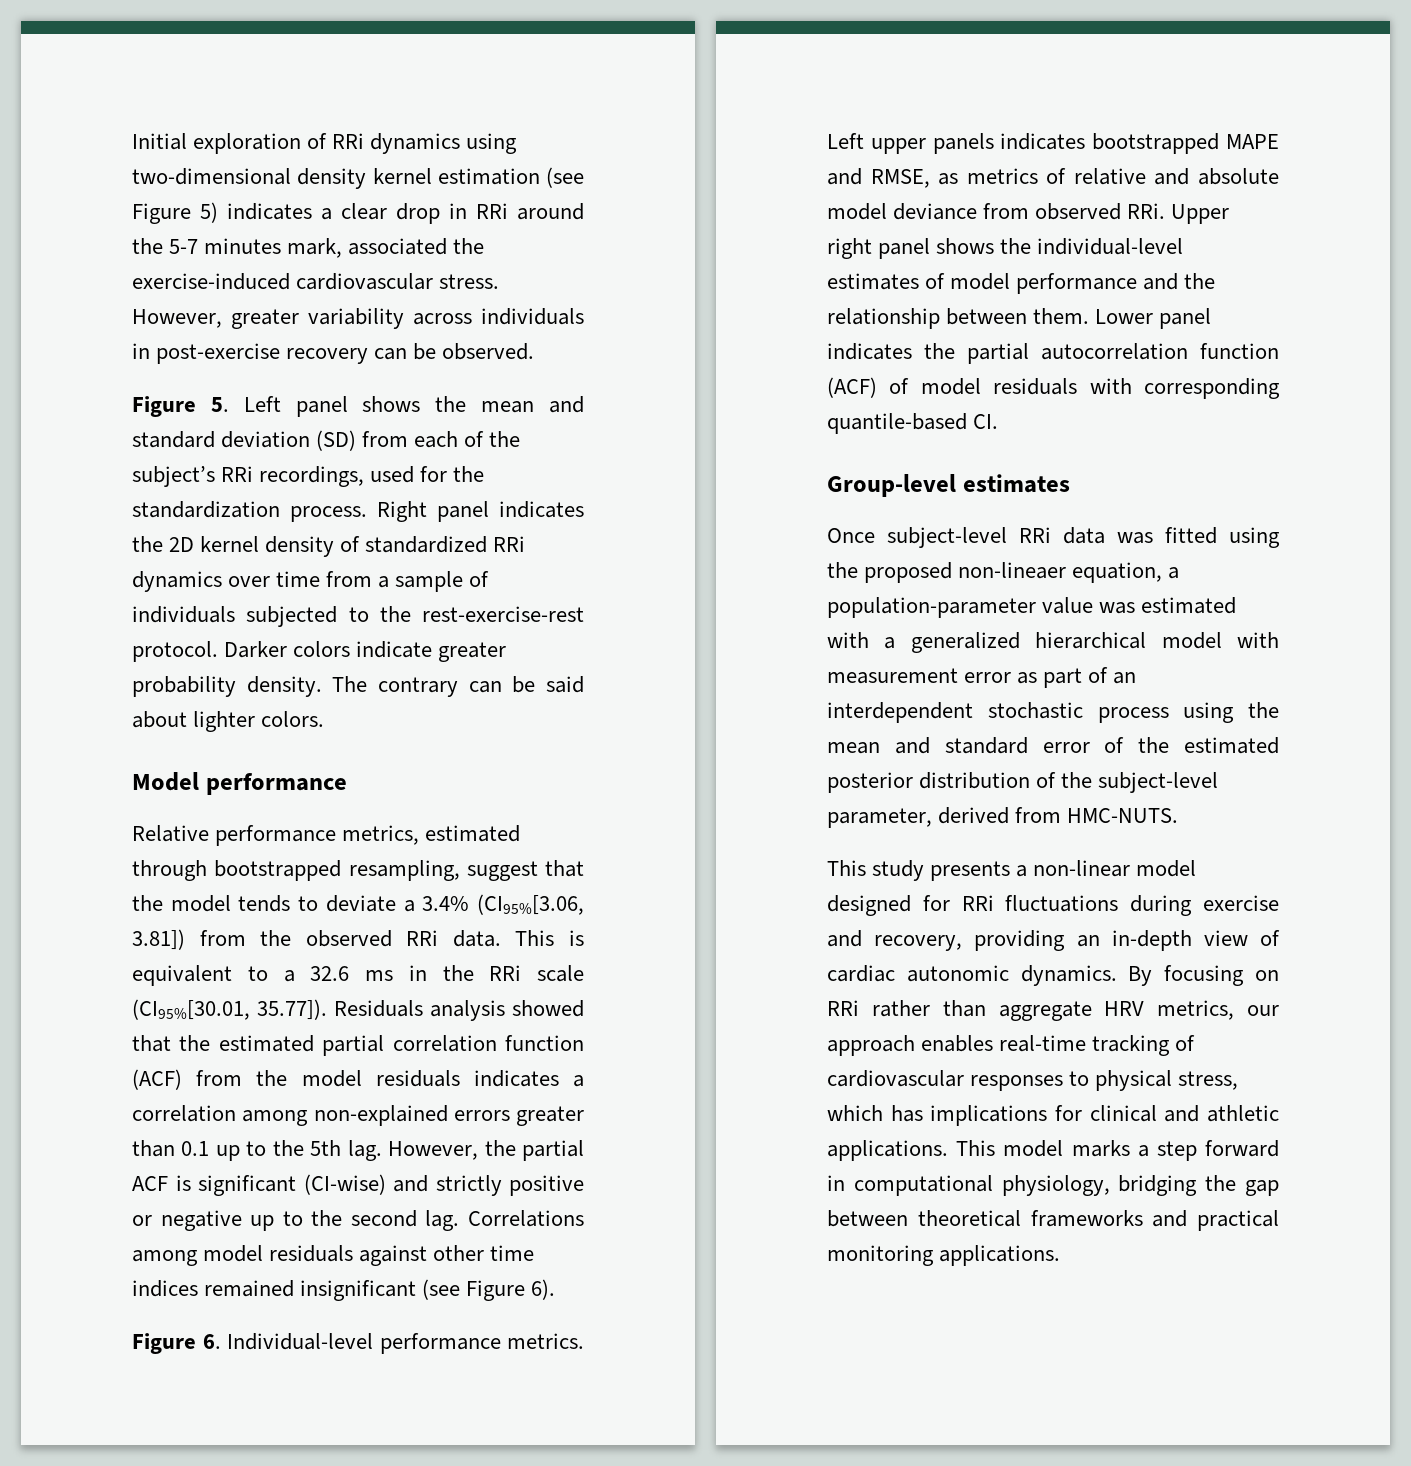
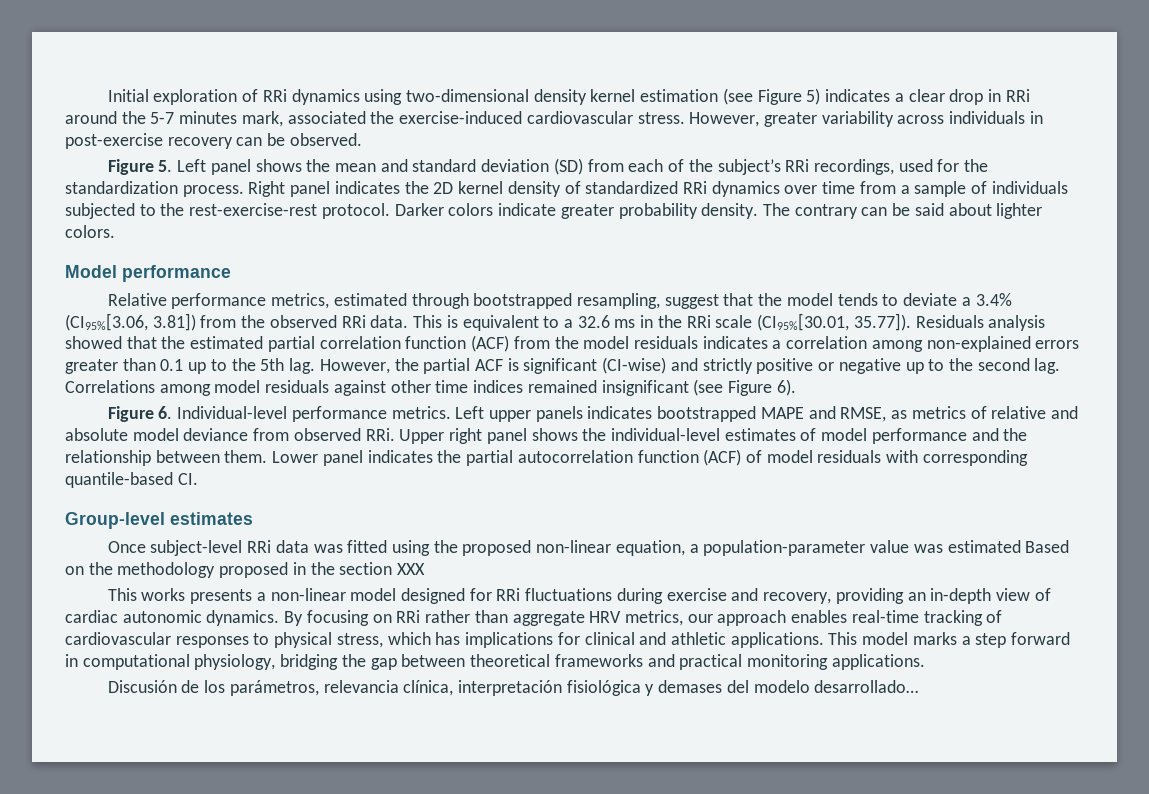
- Once subject-level RRi data was fitted using the proposed non-lineaer equation, a population-parameter value was estimated with a generalized hierarchical model with measurement error as part of an interdependent stochastic process using the mean and standard error of the estimated posterior distribution of the subject-level parameter, derived from HMC-NUTS.
- This study presents a non-linear model designed for RRi fluctuations during exercise and recovery, providing an in-depth view of cardiac autonomic dynamics.
+ Once subject-level RRi data was fitted using the proposed non-linear equation, a population-parameter value was estimated Based on the methodology proposed in the section XXX
+ This works presents a non-linear model designed for RRi fluctuations during exercise and recovery, providing an in-depth view of cardiac autonomic dynamics.
+ Discusión de los parámetros, relevancia clínica, interpretación fisiológica y demases del modelo desarrollado…

